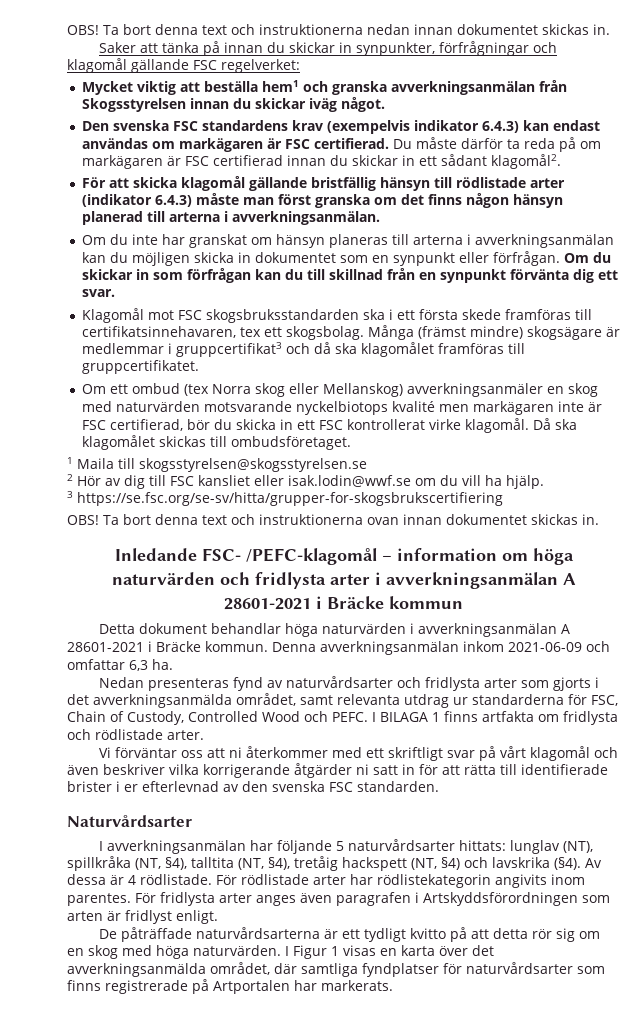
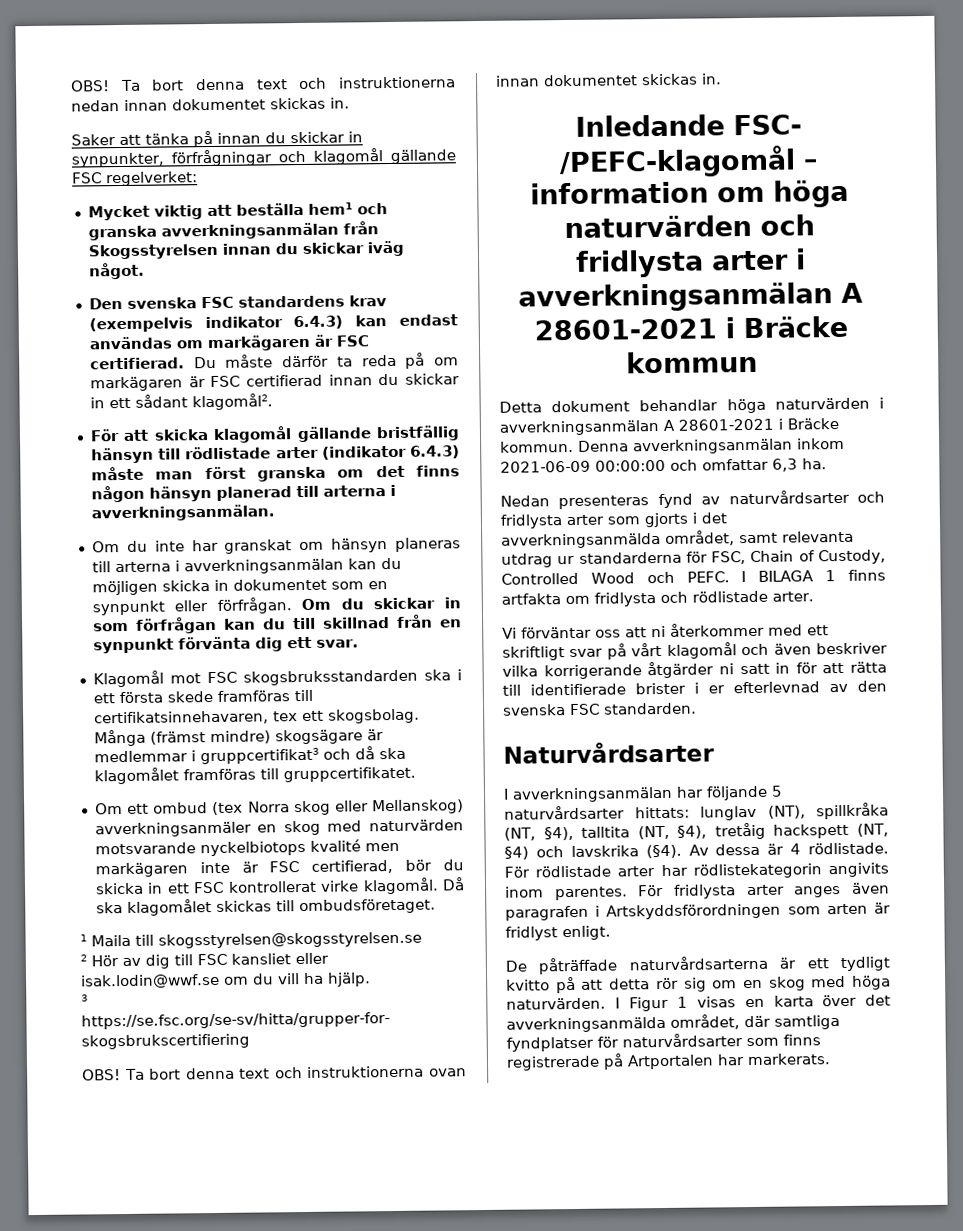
- Denna avverkningsanmälan inkom 2021-06-09 och omfattar 6,3 ha.
+ Denna avverkningsanmälan inkom 2021-06-09 00:00:00 och omfattar 6,3 ha.

